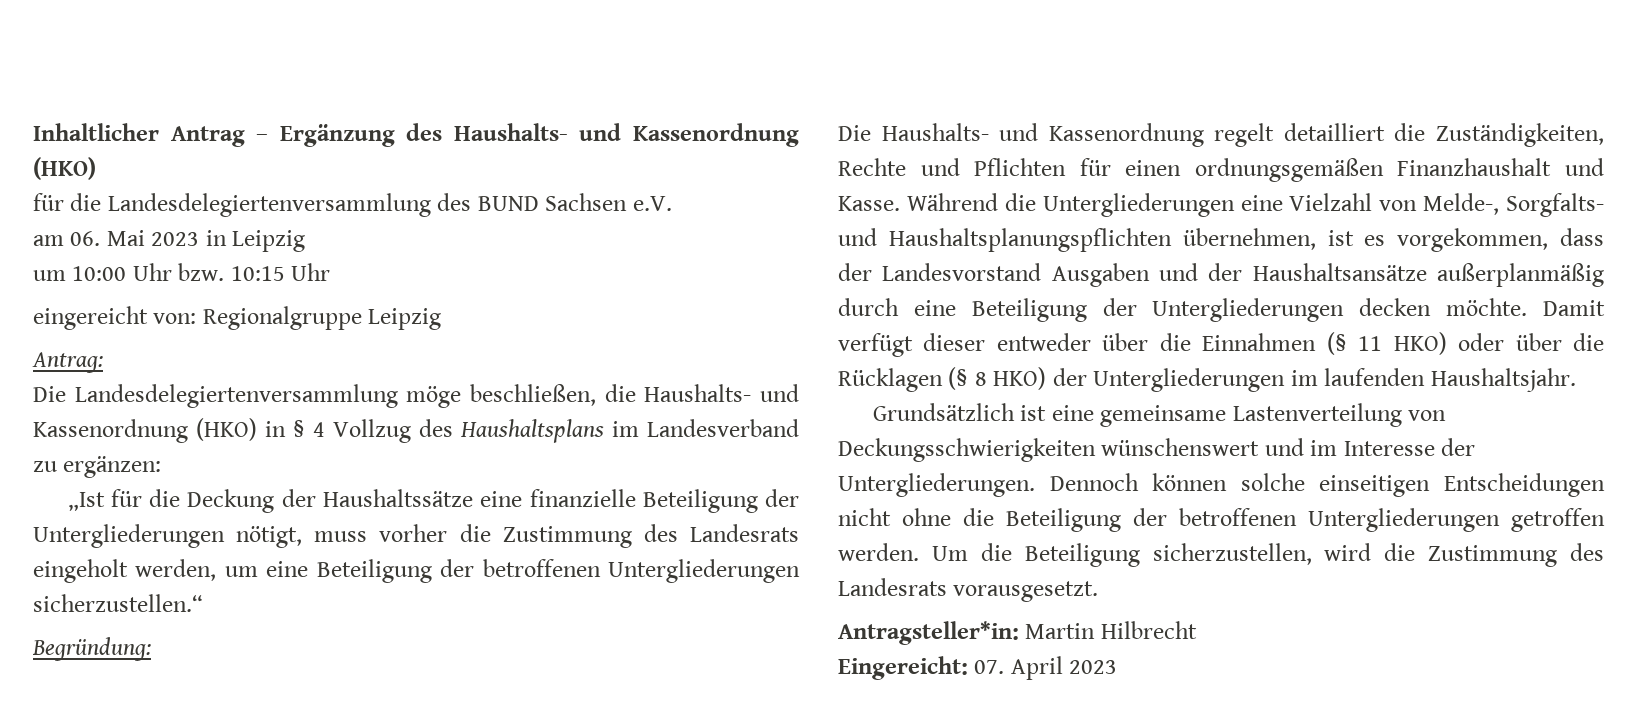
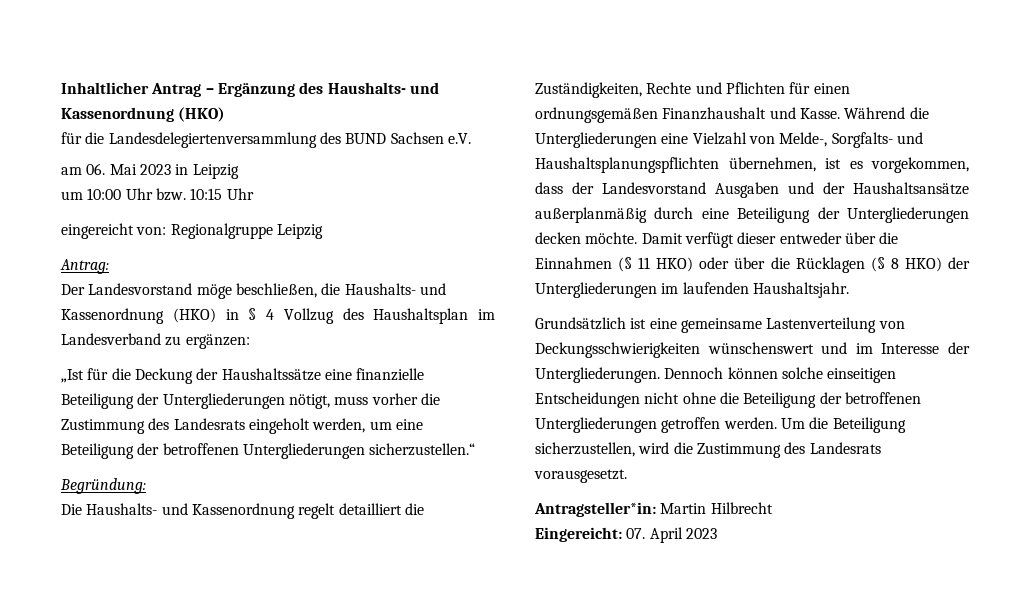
- Die Landesdelegiertenversammlung möge beschließen, die Haushalts- und Kassenordnung (HKO) in § 4 Vollzug des Haushaltsplans im Landesverband zu ergänzen:
+ Der Landesvorstand möge beschließen, die Haushalts- und Kassenordnung (HKO) in § 4 Vollzug des Haushaltsplan im Landesverband zu ergänzen:

